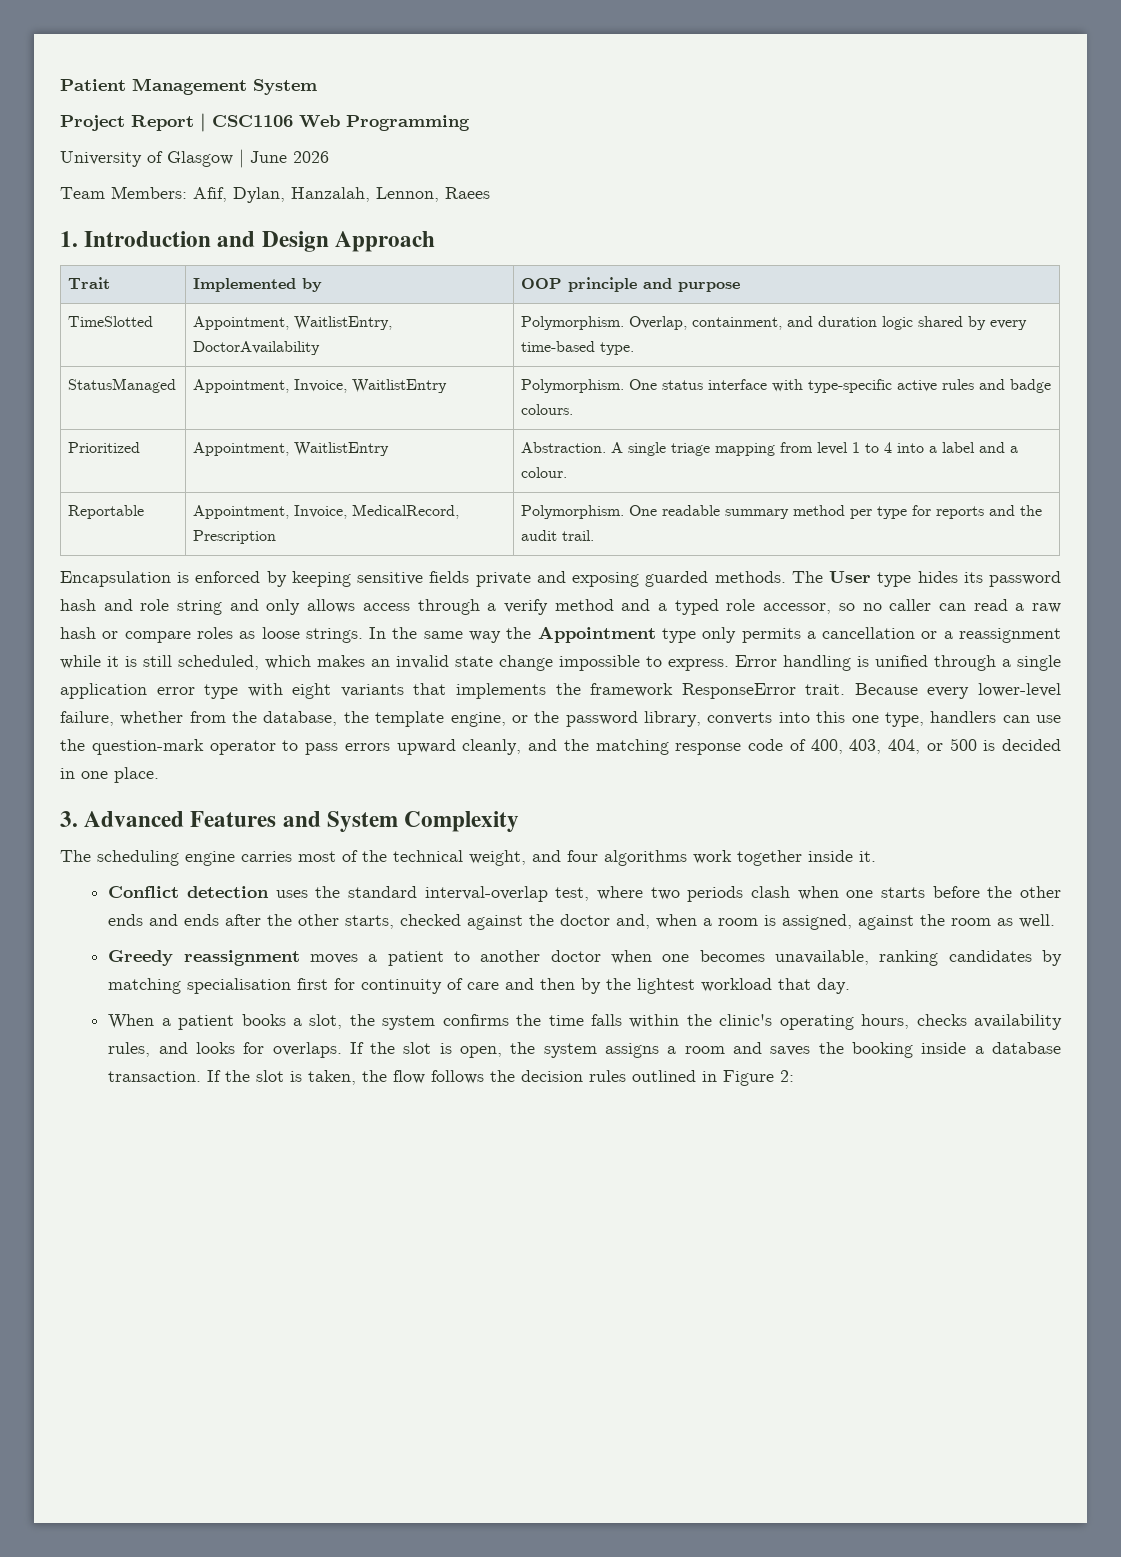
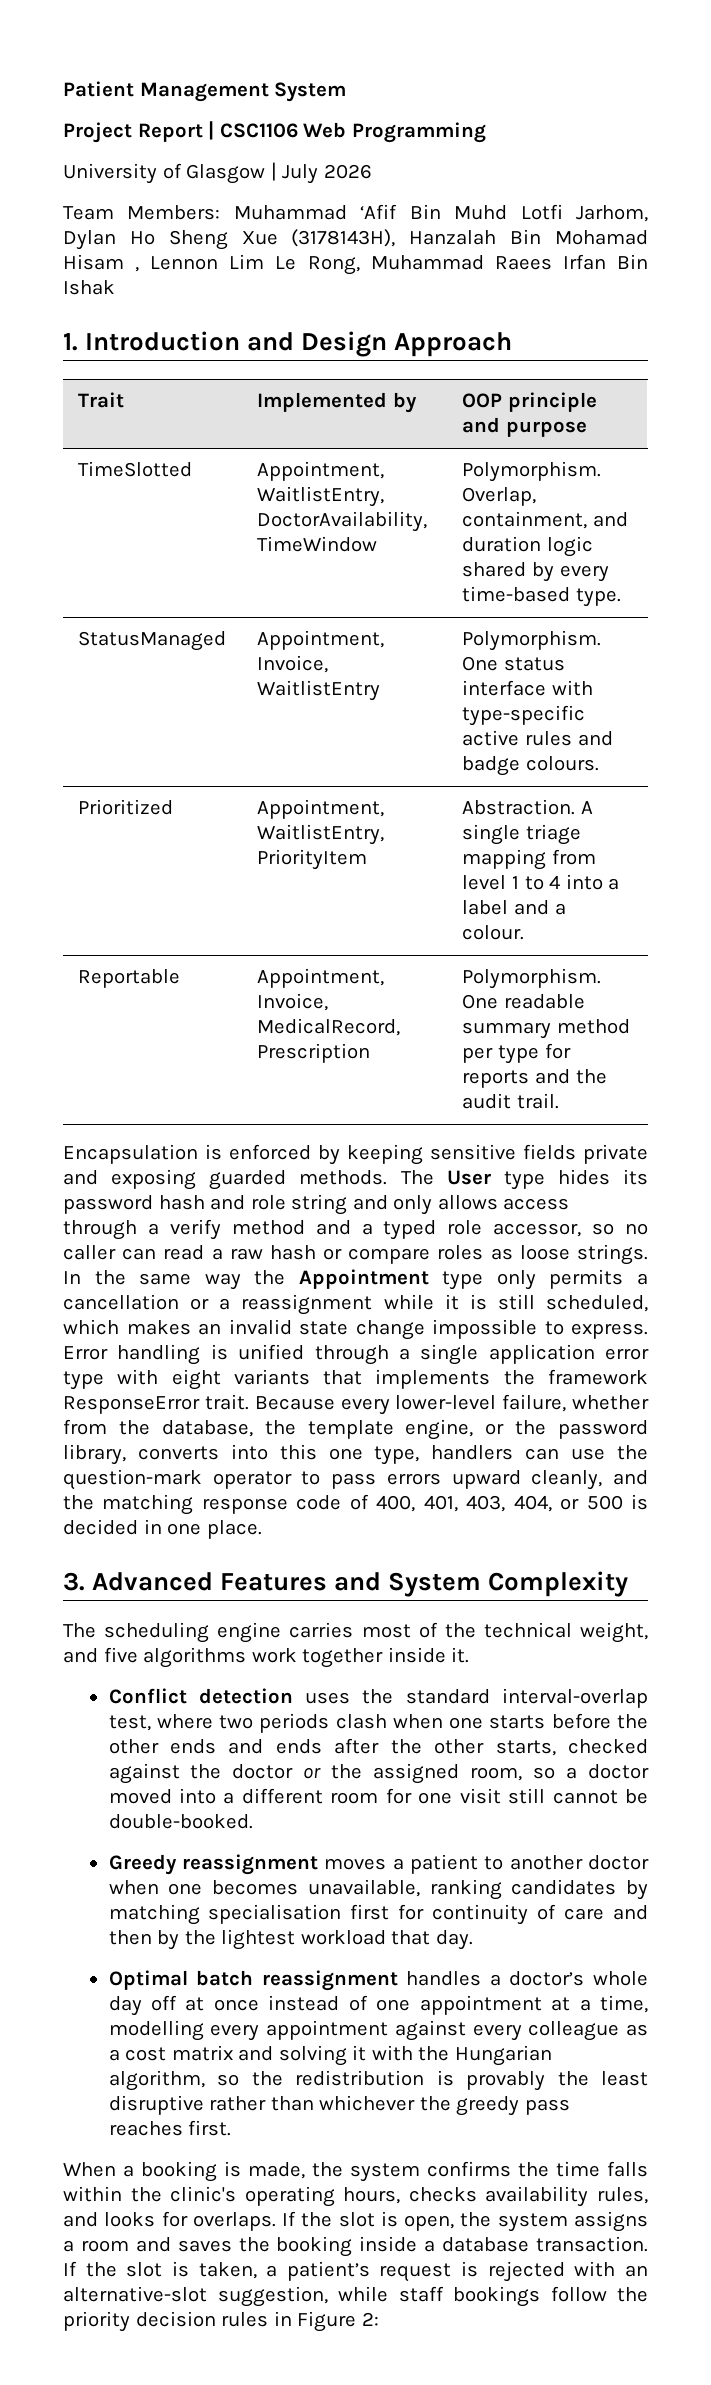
- University of Glasgow | June 2026
+ University of Glasgow | July 2026
- Team Members: Afif, Dylan, Hanzalah, Lennon, Raees
+ Team Members: Muhammad ‘Afif Bin Muhd Lotfi Jarhom, Dylan Ho Sheng Xue (3178143H), Hanzalah Bin Mohamad Hisam , Lennon Lim Le Rong, Muhammad Raees Irfan Bin Ishak
- TimeSlotted | Appointment, WaitlistEntry, DoctorAvailability | Polymorphism. Overlap, containment, and duration logic shared by every time-based type.
+ TimeSlotted | Appointment, WaitlistEntry, DoctorAvailability, TimeWindow | Polymorphism. Overlap, containment, and duration logic shared by every time-based type.
- Prioritized | Appointment, WaitlistEntry | Abstraction. A single triage mapping from level 1 to 4 into a label and a colour.
+ Prioritized | Appointment, WaitlistEntry, PriorityItem | Abstraction. A single triage mapping from level 1 to 4 into a label and a colour.
- Because every lower-level failure, whether from the database, the template engine, or the password library, converts into this one type, handlers can use the question-mark operator to pass errors upward cleanly, and the matching response code of 400, 403, 404, or 500 is decided in one place.
+ Because every lower-level failure, whether from the database, the template engine, or the password library, converts into this one type, handlers can use the question-mark operator to pass errors upward cleanly, and the matching response code of 400, 401, 403, 404, or 500 is decided in one place.
- The scheduling engine carries most of the technical weight, and four algorithms work together inside it.
+ The scheduling engine carries most of the technical weight, and five algorithms work together inside it.
- Conflict detection uses the standard interval-overlap test, where two periods clash when one starts before the other ends and ends after the other starts, checked against the doctor and, when a room is assigned, against the room as well.
+ Conflict detection uses the standard interval-overlap test, where two periods clash when one starts before the other ends and ends after the other starts, checked against the doctor or the assigned room, so a doctor moved into a different room for one visit still cannot be double-booked.
- When a patient books a slot, the system confirms the time falls within the clinic's operating hours, checks availability rules, and looks for overlaps.
+ Optimal batch reassignment handles a doctor’s whole day off at once instead of one appointment at a time, modelling every appointment against every colleague as a cost matrix and solving it with the Hungarian algorithm, so the redistribution is provably the least disruptive rather than whichever the greedy pass reaches first.
+ When a booking is made, the system confirms the time falls within the clinic's operating hours, checks availability rules, and looks for overlaps.
- If the slot is taken, the flow follows the decision rules outlined in Figure 2:
+ If the slot is taken, a patient’s request is rejected with an alternative-slot suggestion, while staff bookings follow the priority decision rules in Figure 2:

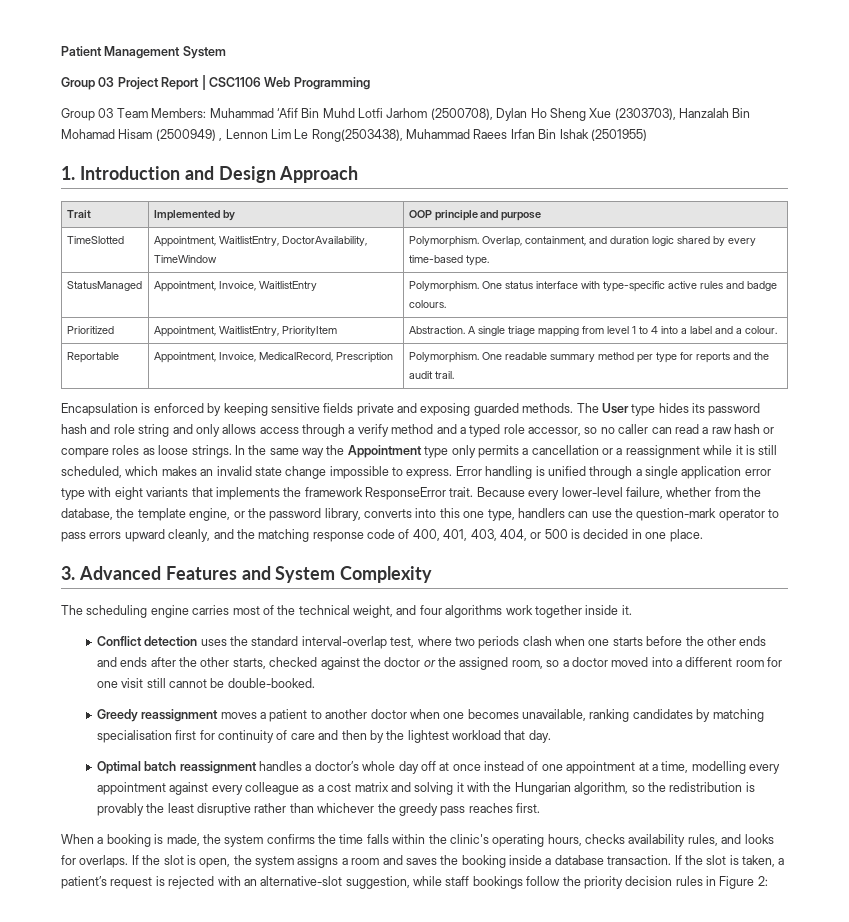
- Project Report | CSC1106 Web Programming
+ Group 03 Project Report | CSC1106 Web Programming
- University of Glasgow | July 2026
- Team Members: Muhammad ‘Afif Bin Muhd Lotfi Jarhom, Dylan Ho Sheng Xue (3178143H), Hanzalah Bin Mohamad Hisam , Lennon Lim Le Rong, Muhammad Raees Irfan Bin Ishak
+ Group 03 Team Members: Muhammad ‘Afif Bin Muhd Lotfi Jarhom (2500708), Dylan Ho Sheng Xue (2303703), Hanzalah Bin Mohamad Hisam (2500949) , Lennon Lim Le Rong(2503438), Muhammad Raees Irfan Bin Ishak (2501955)
- The scheduling engine carries most of the technical weight, and five algorithms work together inside it.
+ The scheduling engine carries most of the technical weight, and four algorithms work together inside it.

